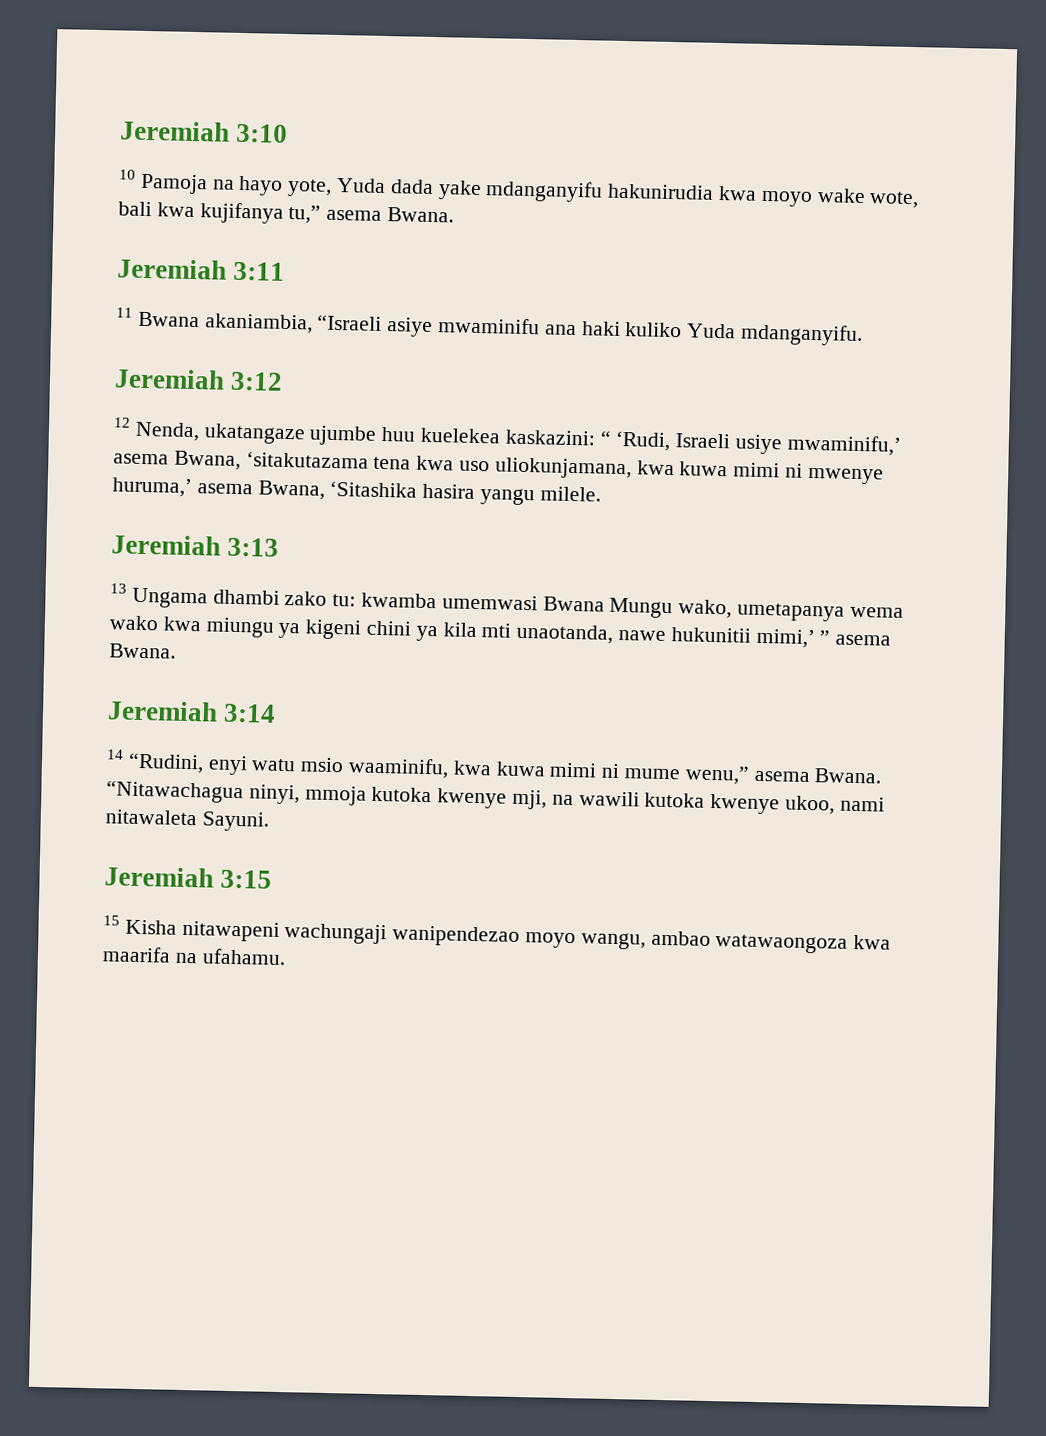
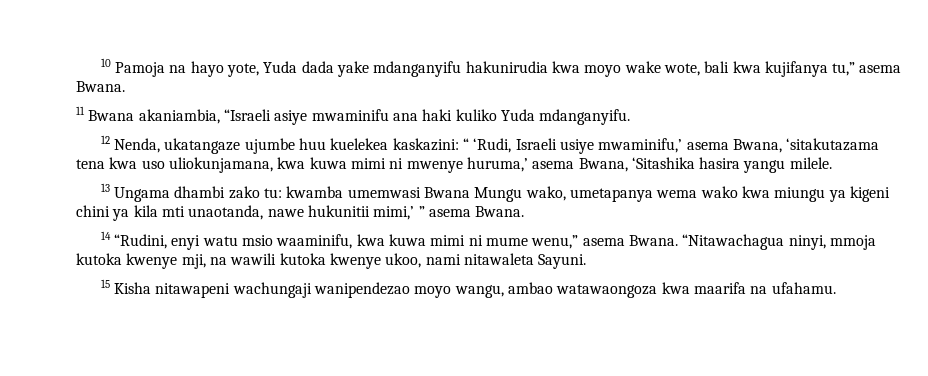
- Jeremiah 3:10
- Jeremiah 3:11
- Jeremiah 3:12
- Jeremiah 3:13
- Jeremiah 3:14
- Jeremiah 3:15

